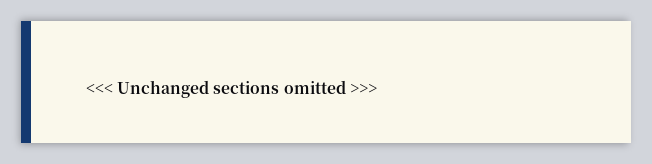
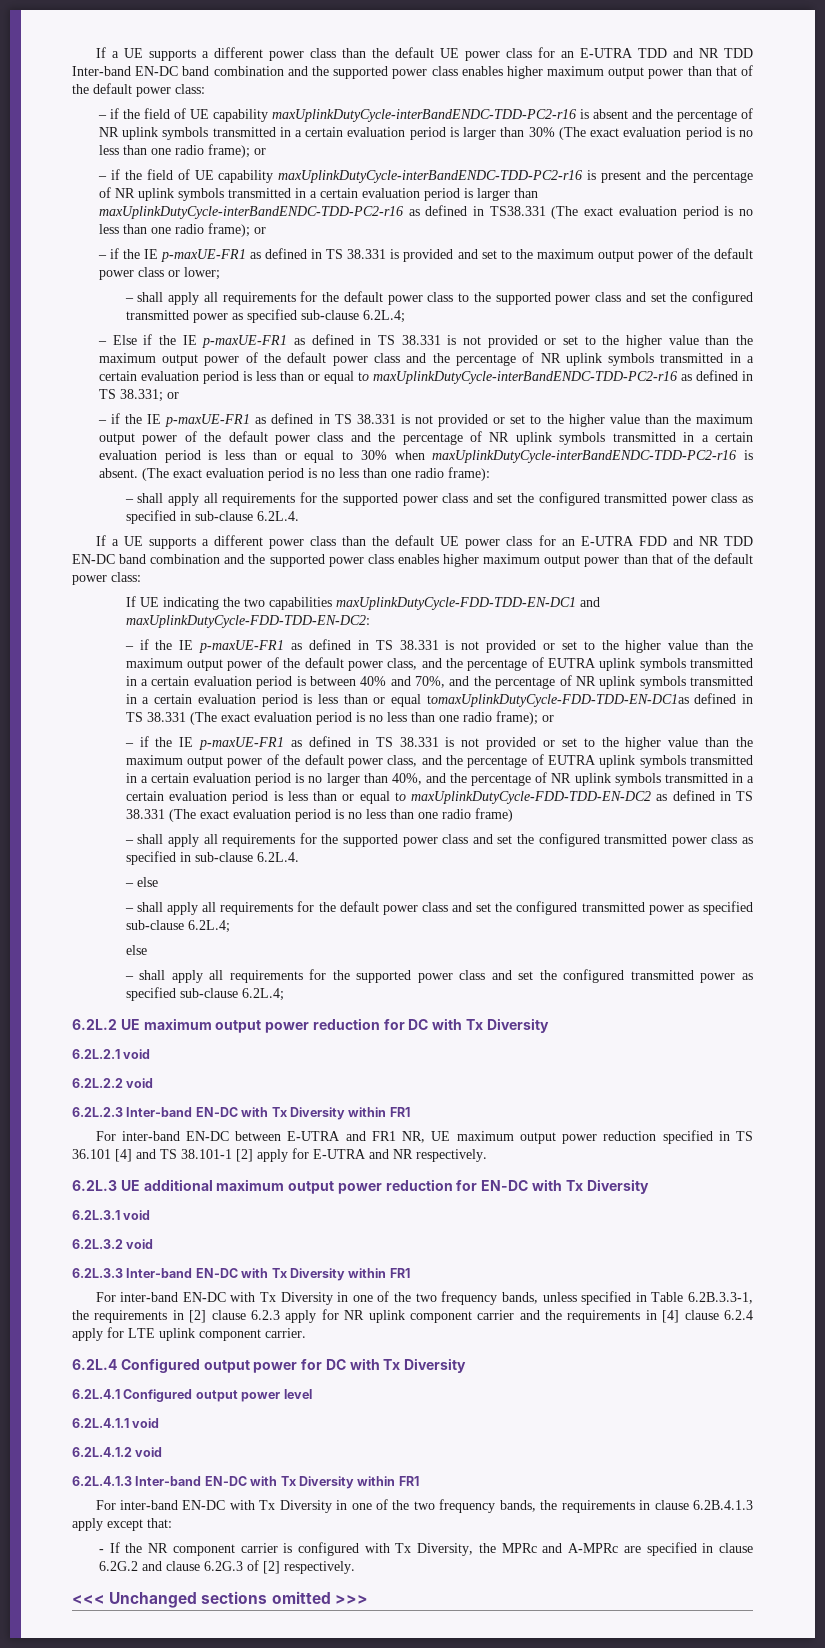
+ If a UE supports a different power class than the default UE power class for an E-UTRA TDD and NR TDD Inter-band EN-DC band combination and the supported power class enables higher maximum output power than that of the default power class:
+ – if the field of UE capability maxUplinkDutyCycle-interBandENDC-TDD-PC2-r16 is absent and the percentage of NR uplink symbols transmitted in a certain evaluation period is larger than 30% (The exact evaluation period is no less than one radio frame); or
+ – if the field of UE capability maxUplinkDutyCycle-interBandENDC-TDD-PC2-r16 is present and the percentage of NR uplink symbols transmitted in a certain evaluation period is larger than maxUplinkDutyCycle-interBandENDC-TDD-PC2-r16 as defined in TS38.331 (The exact evaluation period is no less than one radio frame); or
+ – if the IE p-maxUE-FR1 as defined in TS 38.331 is provided and set to the maximum output power of the default power class or lower;
+ – shall apply all requirements for the default power class to the supported power class and set the configured transmitted power as specified sub-clause 6.2L.4;
+ – Else if the IE p-maxUE-FR1 as defined in TS 38.331 is not provided or set to the higher value than the maximum output power of the default power class and the percentage of NR uplink symbols transmitted in a certain evaluation period is less than or equal to maxUplinkDutyCycle-interBandENDC-TDD-PC2-r16 as defined in TS 38.331; or
+ – if the IE p-maxUE-FR1 as defined in TS 38.331 is not provided or set to the higher value than the maximum output power of the default power class and the percentage of NR uplink symbols transmitted in a certain evaluation period is less than or equal to 30% when maxUplinkDutyCycle-interBandENDC-TDD-PC2-r16 is absent. (The exact evaluation period is no less than one radio frame):
+ – shall apply all requirements for the supported power class and set the configured transmitted power class as specified in sub-clause 6.2L.4.
+ If a UE supports a different power class than the default UE power class for an E-UTRA FDD and NR TDD EN-DC band combination and the supported power class enables higher maximum output power than that of the default power class:
+ If UE indicating the two capabilities maxUplinkDutyCycle-FDD-TDD-EN-DC1 and maxUplinkDutyCycle-FDD-TDD-EN-DC2:
+ – if the IE p-maxUE-FR1 as defined in TS 38.331 is not provided or set to the higher value than the maximum output power of the default power class, and the percentage of EUTRA uplink symbols transmitted in a certain evaluation period is between 40% and 70%, and the percentage of NR uplink symbols transmitted in a certain evaluation period is less than or equal tomaxUplinkDutyCycle-FDD-TDD-EN-DC1as defined in TS 38.331 (The exact evaluation period is no less than one radio frame); or
+ – if the IE p-maxUE-FR1 as defined in TS 38.331 is not provided or set to the higher value than the maximum output power of the default power class, and the percentage of EUTRA uplink symbols transmitted in a certain evaluation period is no larger than 40%, and the percentage of NR uplink symbols transmitted in a certain evaluation period is less than or equal to maxUplinkDutyCycle-FDD-TDD-EN-DC2 as defined in TS 38.331 (The exact evaluation period is no less than one radio frame)
+ – shall apply all requirements for the supported power class and set the configured transmitted power class as specified in sub-clause 6.2L.4.
+ – else
+ – shall apply all requirements for the default power class and set the configured transmitted power as specified sub-clause 6.2L.4;
+ else
+ – shall apply all requirements for the supported power class and set the configured transmitted power as specified sub-clause 6.2L.4;
+ 6.2L.2 UE maximum output power reduction for DC with Tx Diversity
+ 6.2L.2.1 void
+ 6.2L.2.2 void
+ 6.2L.2.3 Inter-band EN-DC with Tx Diversity within FR1
+ For inter-band EN-DC between E-UTRA and FR1 NR, UE maximum output power reduction specified in TS 36.101 [4] and TS 38.101-1 [2] apply for E-UTRA and NR respectively.
+ 6.2L.3 UE additional maximum output power reduction for EN-DC with Tx Diversity
+ 6.2L.3.1 void
+ 6.2L.3.2 void
+ 6.2L.3.3 Inter-band EN-DC with Tx Diversity within FR1
+ For inter-band EN-DC with Tx Diversity in one of the two frequency bands, unless specified in Table 6.2B.3.3-1, the requirements in [2] clause 6.2.3 apply for NR uplink component carrier and the requirements in [4] clause 6.2.4 apply for LTE uplink component carrier.
+ 6.2L.4 Configured output power for DC with Tx Diversity
+ 6.2L.4.1 Configured output power level
+ 6.2L.4.1.1 void
+ 6.2L.4.1.2 void
+ 6.2L.4.1.3 Inter-band EN-DC with Tx Diversity within FR1
+ For inter-band EN-DC with Tx Diversity in one of the two frequency bands, the requirements in clause 6.2B.4.1.3 apply except that:
+ - If the NR component carrier is configured with Tx Diversity, the MPRc and A-MPRc are specified in clause 6.2G.2 and clause 6.2G.3 of [2] respectively.

